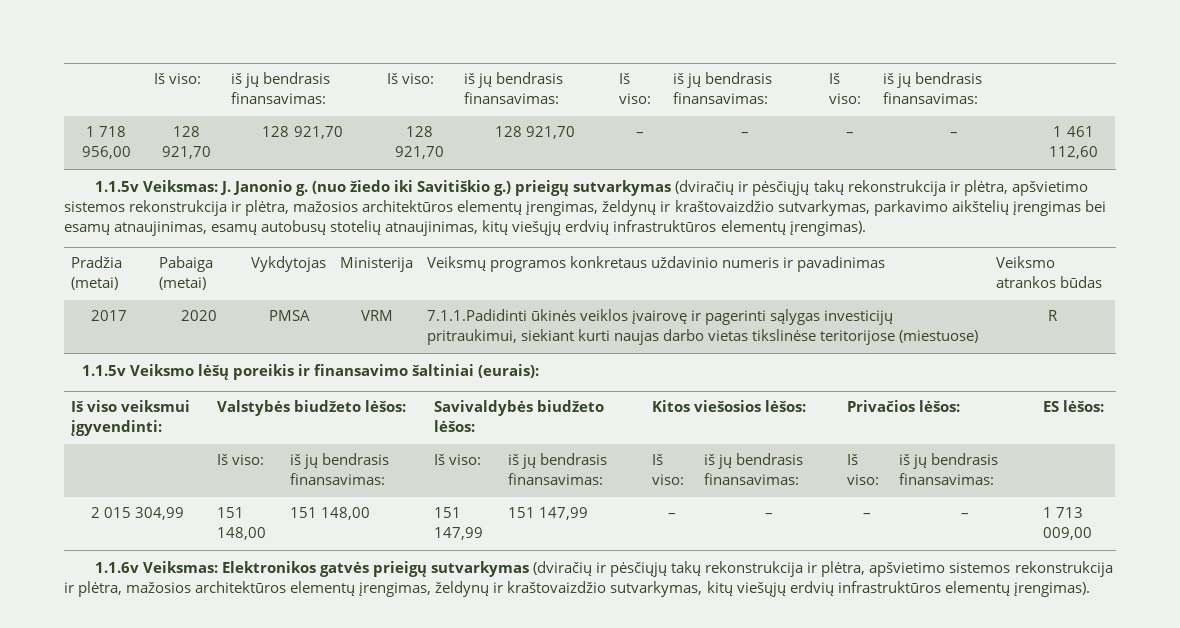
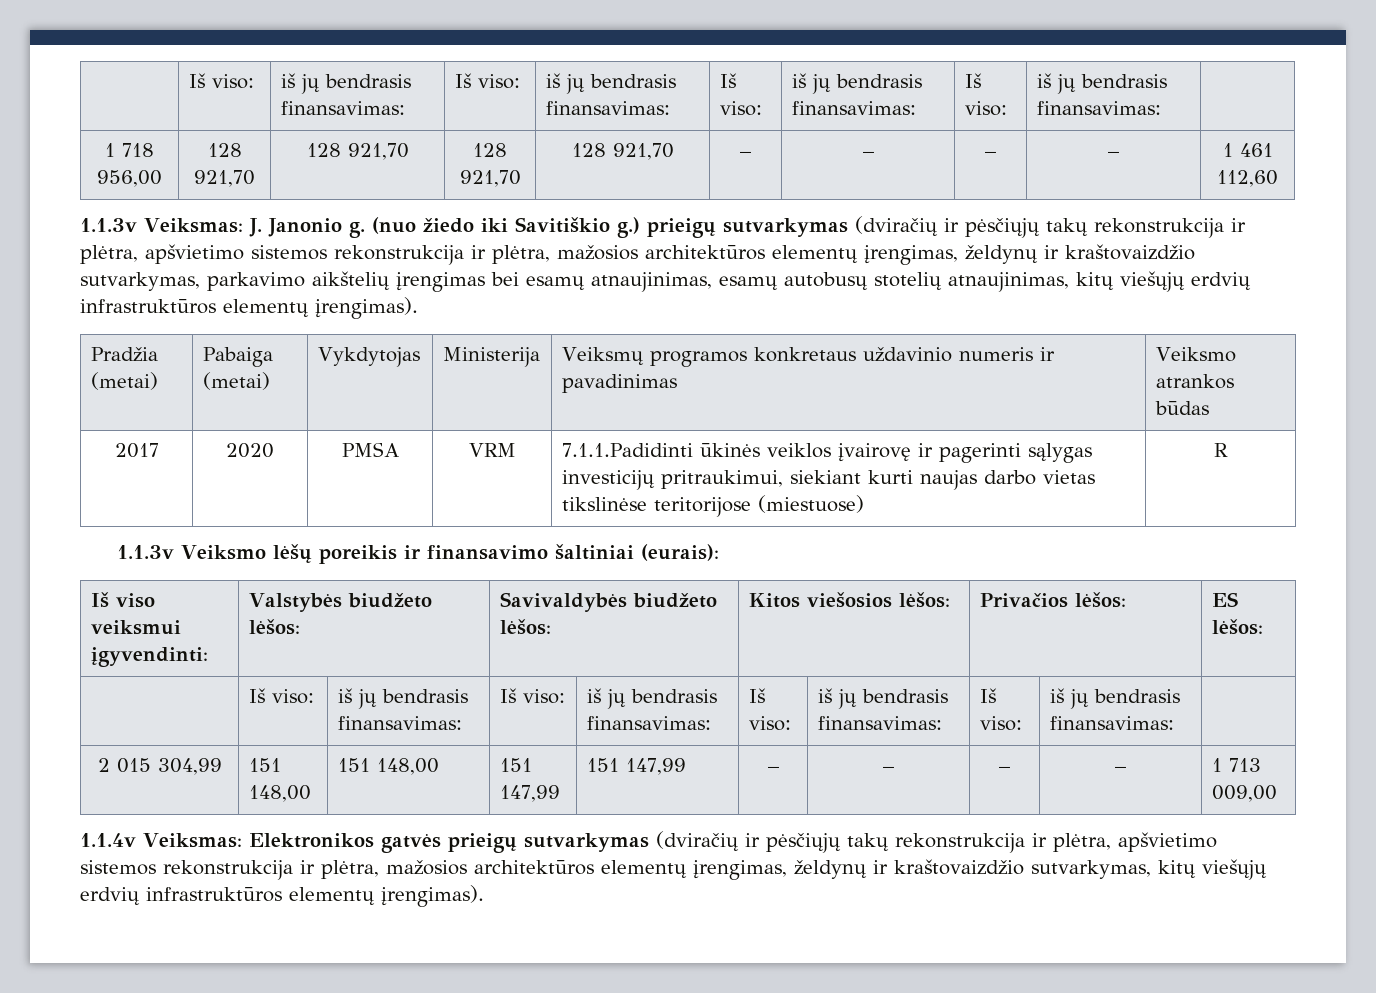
- 1.1.5v Veiksmas: J. Janonio g.
+ 1.1.3v Veiksmas: J. Janonio g.
- 1.1.5v Veiksmo lėšų poreikis ir finansavimo šaltiniai (eurais):
+ 1.1.3v Veiksmo lėšų poreikis ir finansavimo šaltiniai (eurais):
- 1.1.6v Veiksmas: Elektronikos gatvės prieigų sutvarkymas (dviračių ir pėsčiųjų takų rekonstrukcija ir plėtra, apšvietimo sistemos rekonstrukcija ir plėtra, mažosios architektūros elementų įrengimas, želdynų ir kraštovaizdžio sutvarkymas, kitų viešųjų erdvių infrastruktūros elementų įrengimas).
+ 1.1.4v Veiksmas: Elektronikos gatvės prieigų sutvarkymas (dviračių ir pėsčiųjų takų rekonstrukcija ir plėtra, apšvietimo sistemos rekonstrukcija ir plėtra, mažosios architektūros elementų įrengimas, želdynų ir kraštovaizdžio sutvarkymas, kitų viešųjų erdvių infrastruktūros elementų įrengimas).

